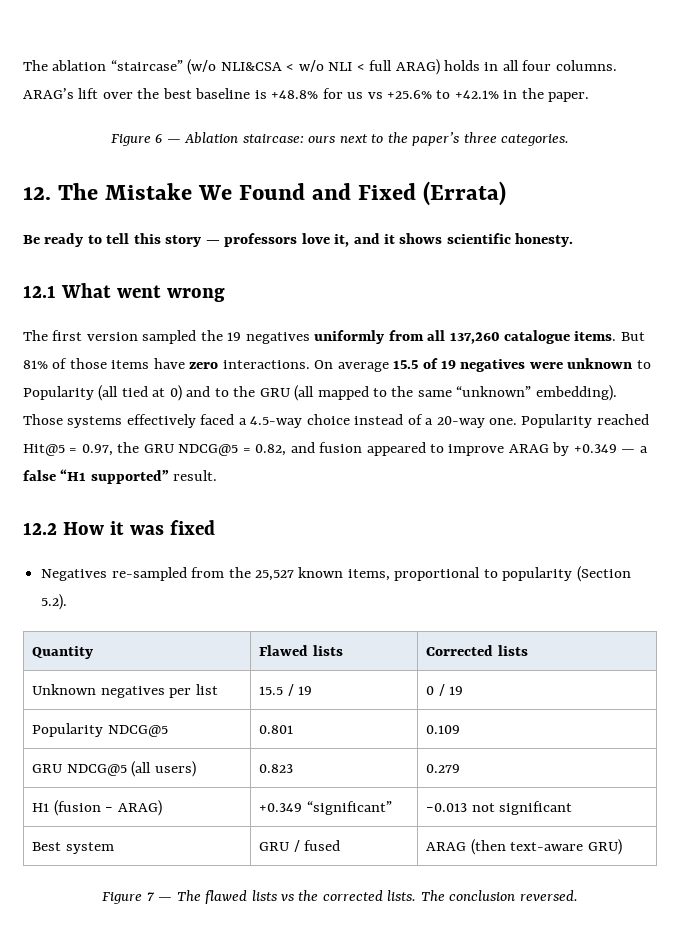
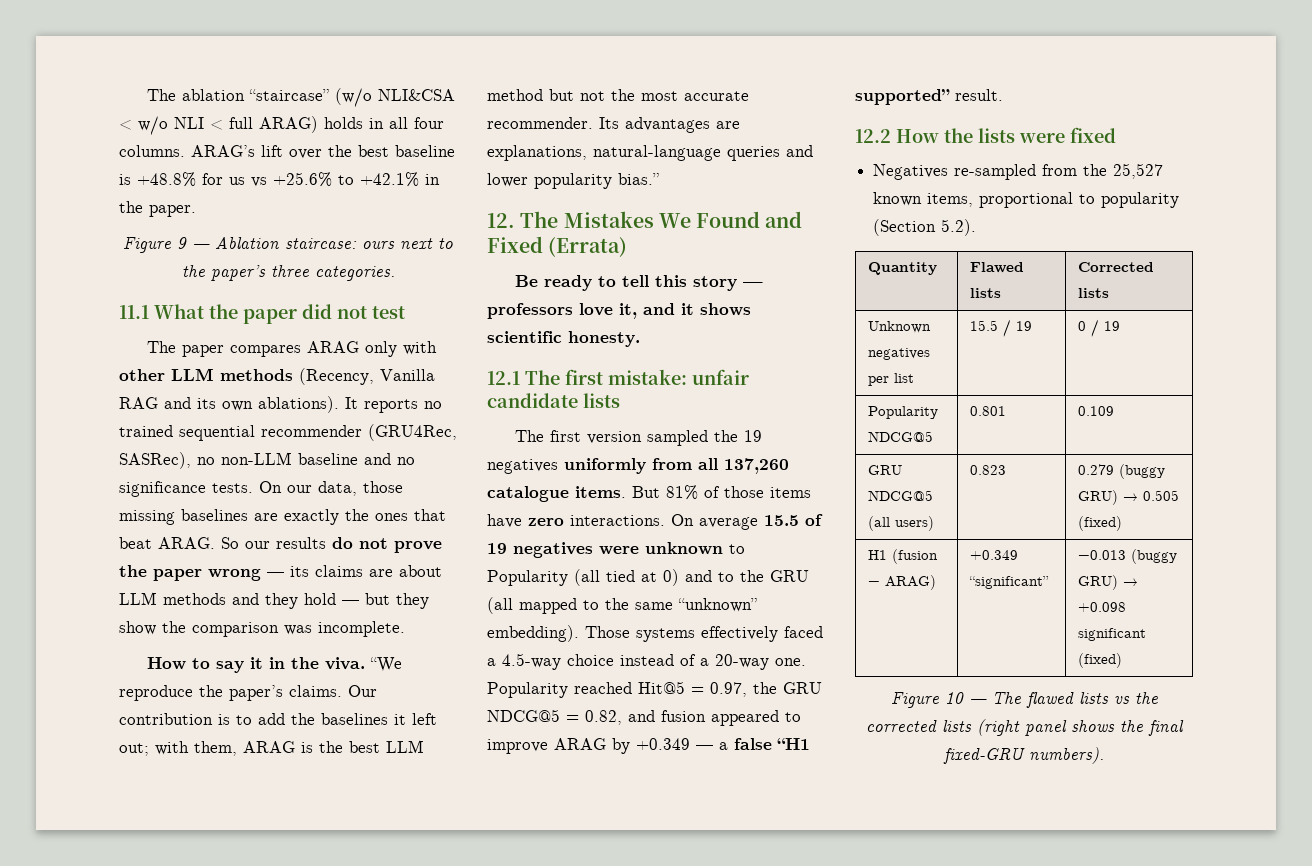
- Figure 6 — Ablation staircase: ours next to the paper’s three categories.
+ Figure 9 — Ablation staircase: ours next to the paper’s three categories.
+ 11.1 What the paper did not test
+ The paper compares ARAG only with other LLM methods (Recency, Vanilla RAG and its own ablations). It reports no trained sequential recommender (GRU4Rec, SASRec), no non-LLM baseline and no significance tests. On our data, those missing baselines are exactly the ones that beat ARAG. So our results do not prove the paper wrong — its claims are about LLM methods and they hold — but they show the comparison was incomplete.
+ How to say it in the viva. “We reproduce the paper’s claims. Our contribution is to add the baselines it left out; with them, ARAG is the best LLM method but not the most accurate recommender. Its advantages are explanations, natural-language queries and lower popularity bias.”
- 12. The Mistake We Found and Fixed (Errata)
+ 12. The Mistakes We Found and Fixed (Errata)
- 12.1 What went wrong
+ 12.1 The first mistake: unfair candidate lists
- 12.2 How it was fixed
+ 12.2 How the lists were fixed
- GRU NDCG@5 (all users) | 0.823 | 0.279
+ GRU NDCG@5 (all users) | 0.823 | 0.279 (buggy GRU) → 0.505 (fixed)
- H1 (fusion − ARAG) | +0.349 “significant” | −0.013 not significant
- Best system | GRU / fused | ARAG (then text-aware GRU)
- Figure 7 — The flawed lists vs the corrected lists. The conclusion reversed.
+ H1 (fusion − ARAG) | +0.349 “significant” | −0.013 (buggy GRU) → +0.098 significant (fixed)
+ Figure 10 — The flawed lists vs the corrected lists (right panel shows the final fixed-GRU numbers).

